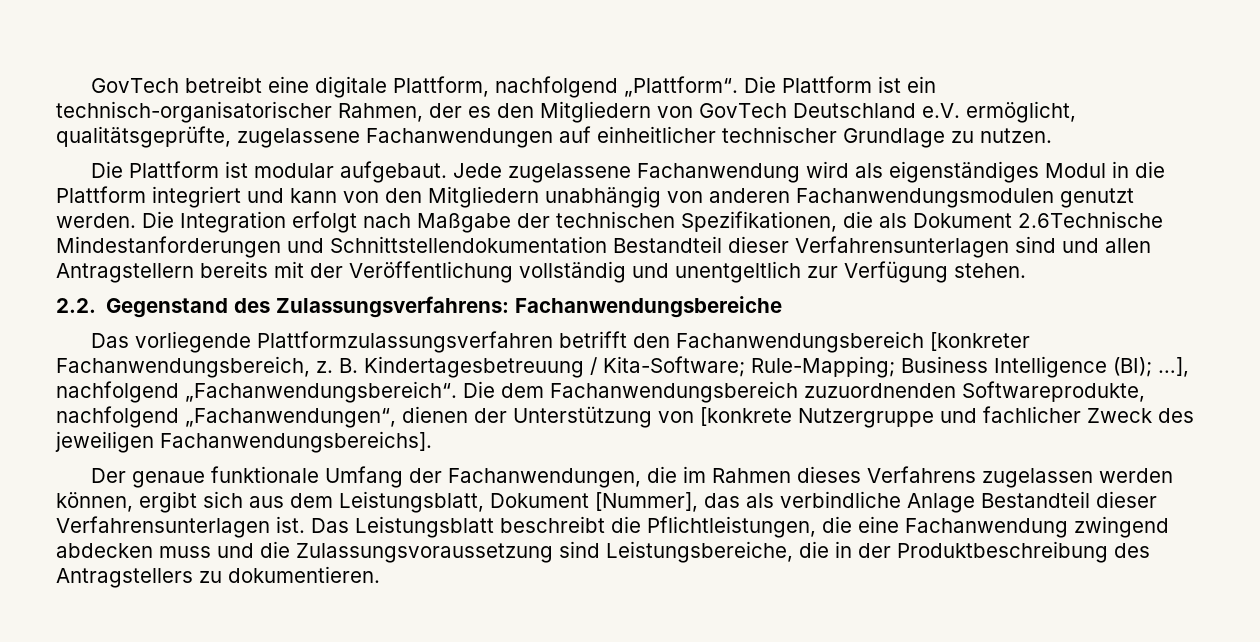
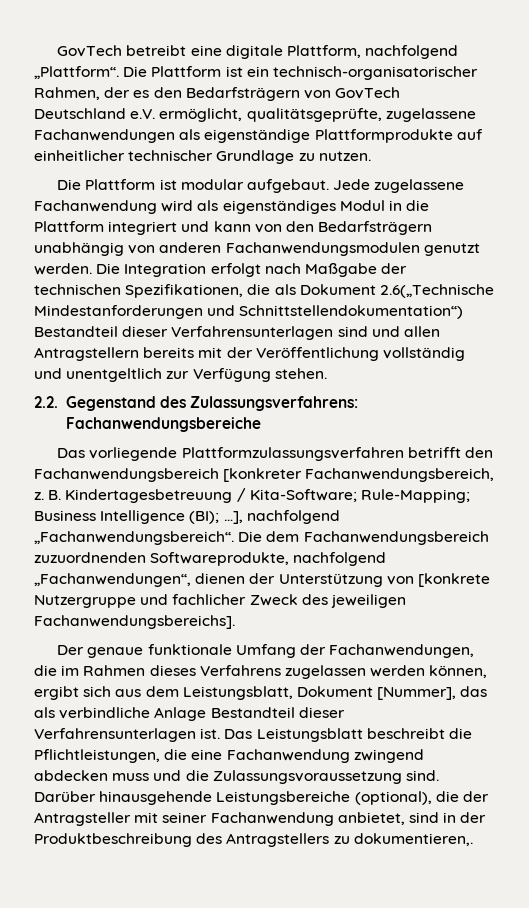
- Die Plattform ist ein technisch-organisatorischer Rahmen, der es den Mitgliedern von GovTech Deutschland e.V. ermöglicht, qualitätsgeprüfte, zugelassene Fachanwendungen auf einheitlicher technischer Grundlage zu nutzen.
+ Die Plattform ist ein technisch-organisatorischer Rahmen, der es den Bedarfsträgern von GovTech Deutschland e.V. ermöglicht, qualitätsgeprüfte, zugelassene Fachanwendungen als eigenständige Plattformprodukte auf einheitlicher technischer Grundlage zu nutzen.
- Jede zugelassene Fachanwendung wird als eigenständiges Modul in die Plattform integriert und kann von den Mitgliedern unabhängig von anderen Fachanwendungsmodulen genutzt werden.
+ Jede zugelassene Fachanwendung wird als eigenständiges Modul in die Plattform integriert und kann von den Bedarfsträgern unabhängig von anderen Fachanwendungsmodulen genutzt werden.
- Die Integration erfolgt nach Maßgabe der technischen Spezifikationen, die als Dokument 2.6Technische Mindestanforderungen und Schnittstellendokumentation Bestandteil dieser Verfahrensunterlagen sind und allen Antragstellern bereits mit der Veröffentlichung vollständig und unentgeltlich zur Verfügung stehen.
+ Die Integration erfolgt nach Maßgabe der technischen Spezifikationen, die als Dokument 2.6(„Technische Mindestanforderungen und Schnittstellendokumentation“) Bestandteil dieser Verfahrensunterlagen sind und allen Antragstellern bereits mit der Veröffentlichung vollständig und unentgeltlich zur Verfügung stehen.
- Das Leistungsblatt beschreibt die Pflichtleistungen, die eine Fachanwendung zwingend abdecken muss und die Zulassungsvoraussetzung sind Leistungsbereiche, die in der Produktbeschreibung des Antragstellers zu dokumentieren.
+ Das Leistungsblatt beschreibt die Pflichtleistungen, die eine Fachanwendung zwingend abdecken muss und die Zulassungsvoraussetzung sind. Darüber hinausgehende Leistungsbereiche (optional), die der Antragsteller mit seiner Fachanwendung anbietet, sind in der Produktbeschreibung des Antragstellers zu dokumentieren,.

